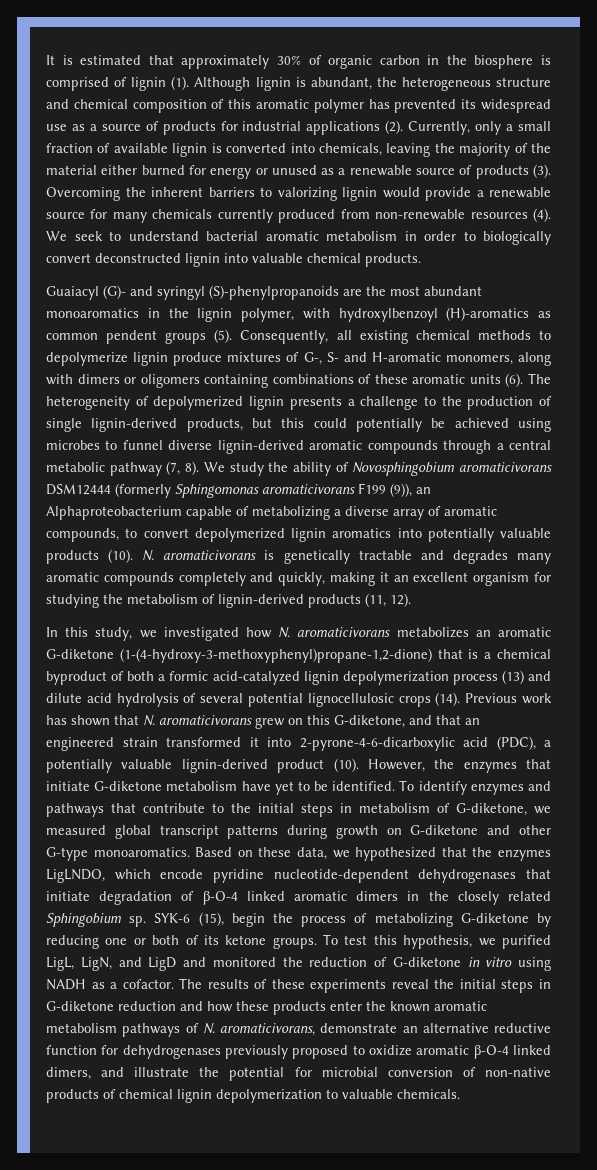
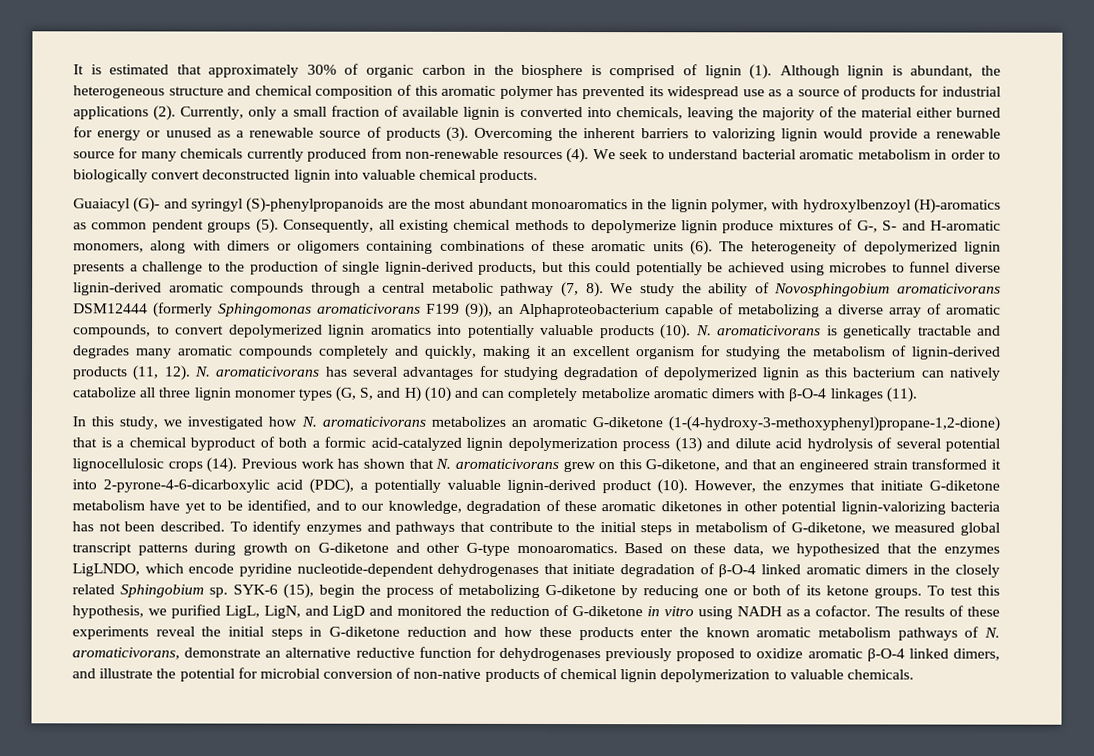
+ N. aromaticivorans has several advantages for studying degradation of depolymerized lignin as this bacterium can natively catabolize all three lignin monomer types (G, S, and H) (10) and can completely metabolize aromatic dimers with β-O-4 linkages (11).
- However, the enzymes that initiate G-diketone metabolism have yet to be identified.
+ However, the enzymes that initiate G-diketone metabolism have yet to be identified, and to our knowledge, degradation of these aromatic diketones in other potential lignin-valorizing bacteria has not been described.

